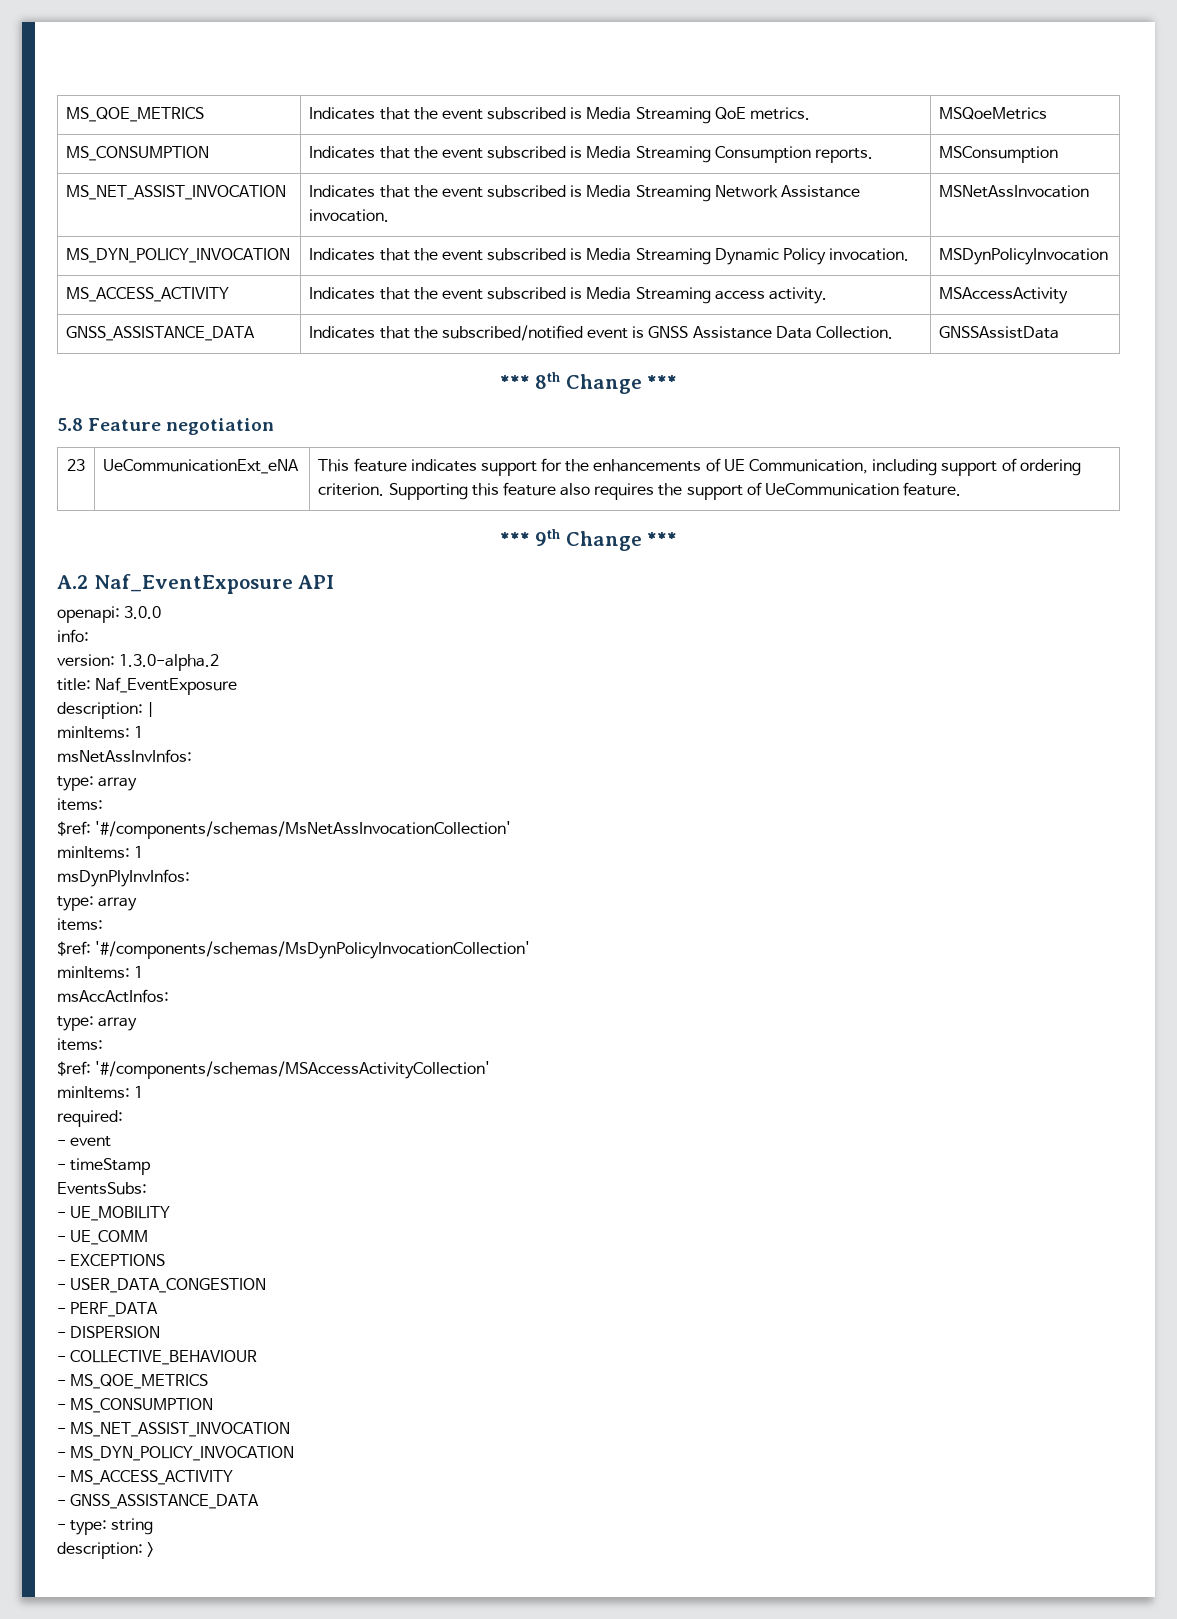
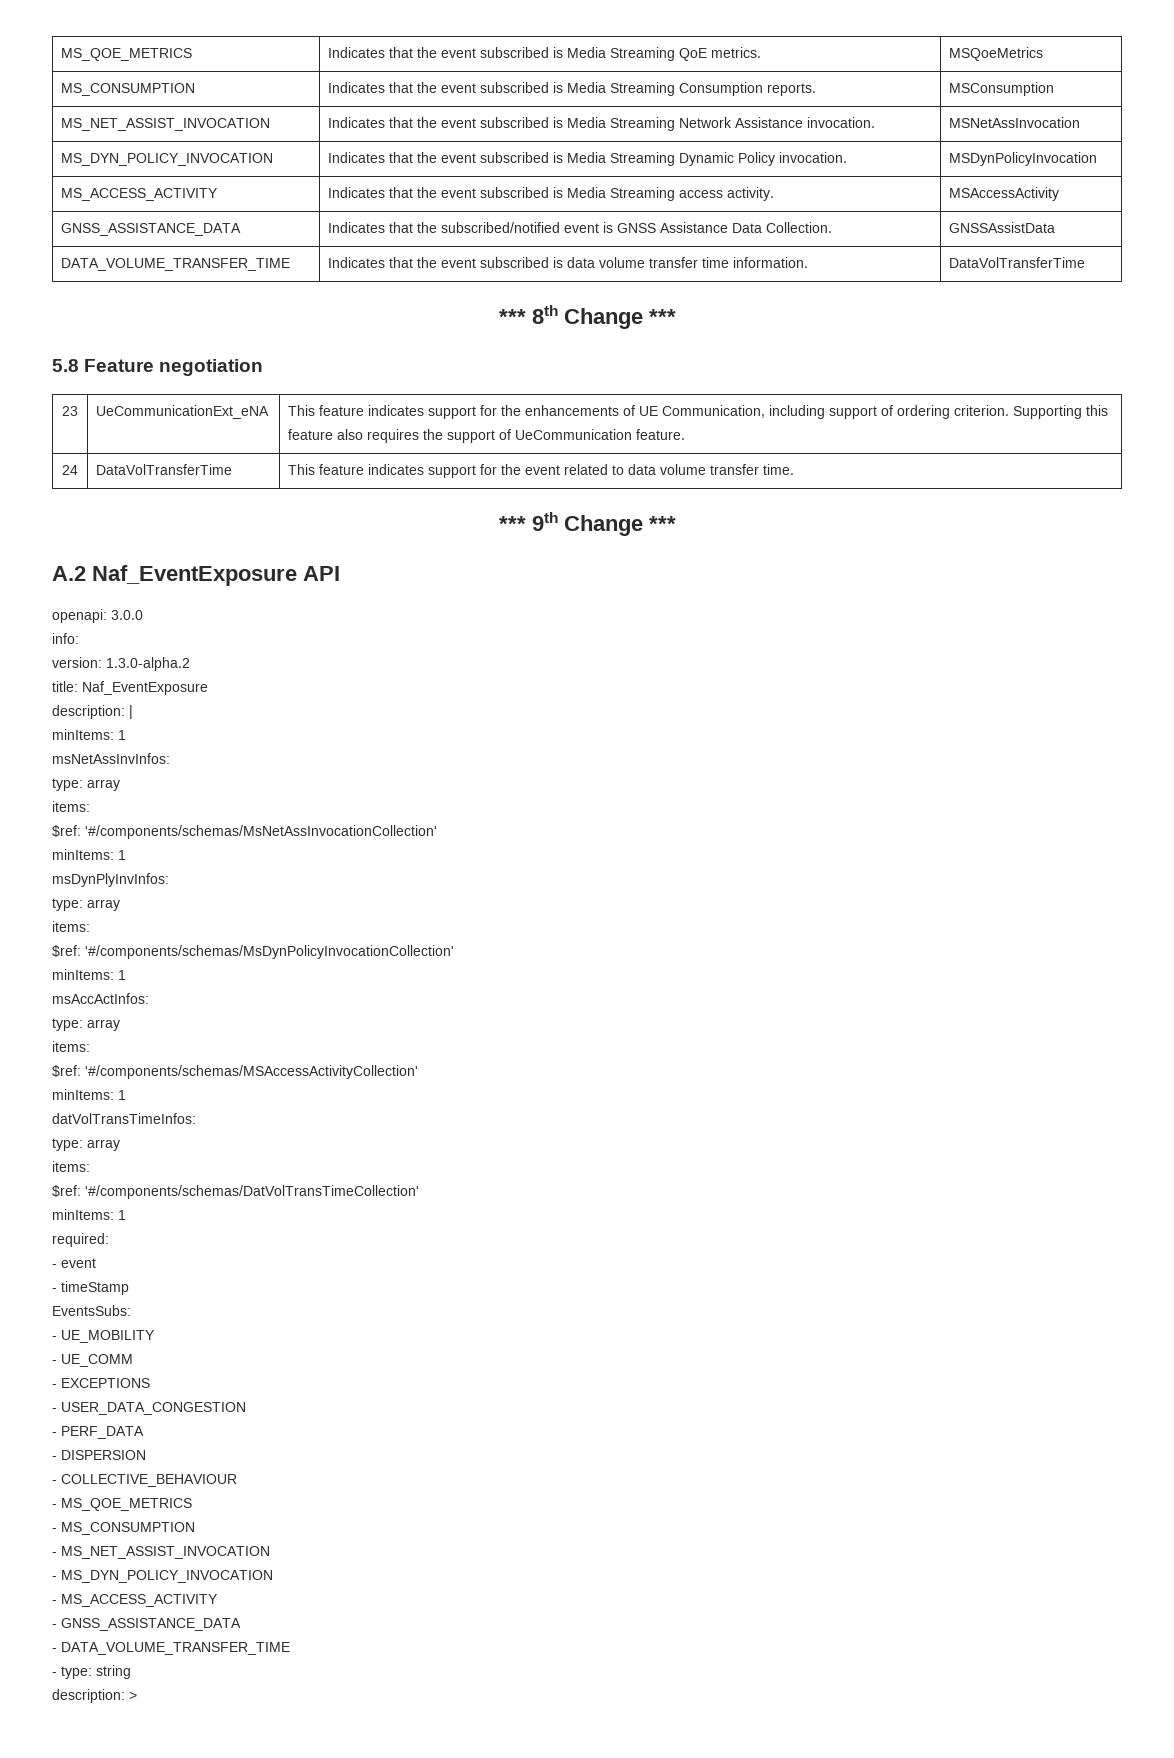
+ DATA_VOLUME_TRANSFER_TIME | Indicates that the event subscribed is data volume transfer time information. | DataVolTransferTime
+ 24 | DataVolTransferTime | This feature indicates support for the event related to data volume transfer time.
+ datVolTransTimeInfos:
+ type: array
+ items:
+ $ref: '#/components/schemas/DatVolTransTimeCollection'
+ minItems: 1
+ - DATA_VOLUME_TRANSFER_TIME

